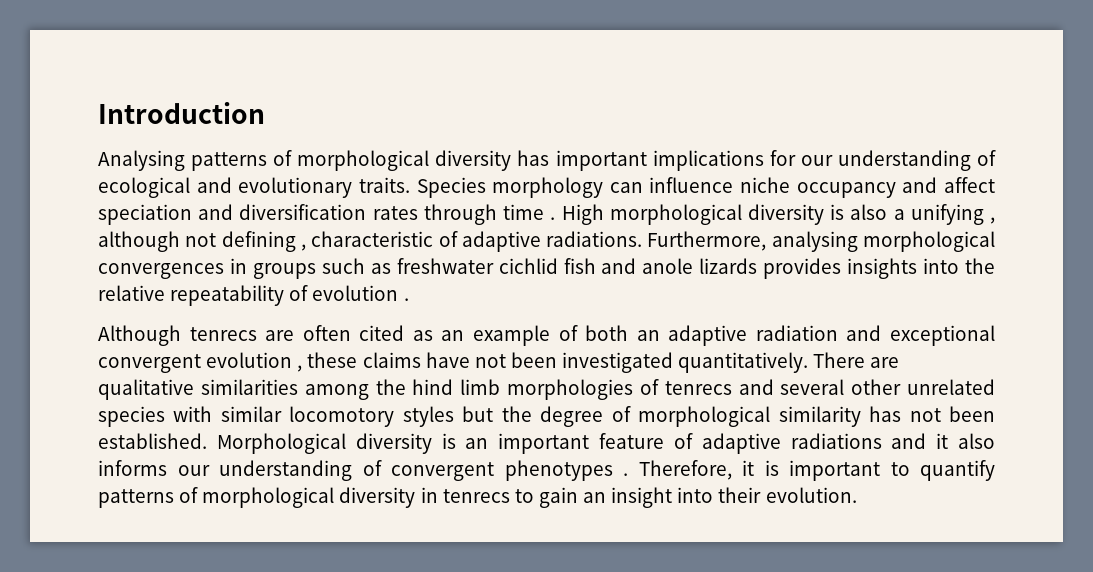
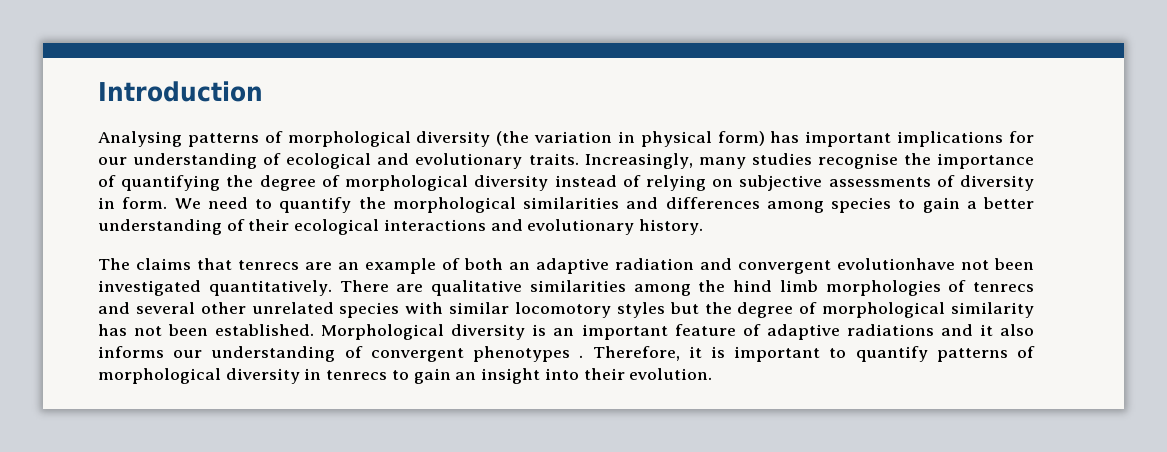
- Analysing patterns of morphological diversity has important implications for our understanding of ecological and evolutionary traits.
+ Analysing patterns of morphological diversity (the variation in physical form) has important implications for our understanding of ecological and evolutionary traits.
- Species morphology can influence niche occupancy and affect speciation and diversification rates through time . High morphological diversity is also a unifying , although not defining , characteristic of adaptive radiations. Furthermore, analysing morphological convergences in groups such as freshwater cichlid fish and anole lizards provides insights into the relative repeatability of evolution .
- Although tenrecs are often cited as an example of both an adaptive radiation and exceptional convergent evolution , these claims have not been investigated quantitatively.
+ Increasingly, many studies recognise the importance of quantifying the degree of morphological diversity instead of relying on subjective assessments of diversity in form. We need to quantify the morphological similarities and differences among species to gain a better understanding of their ecological interactions and evolutionary history.
+ The claims that tenrecs are an example of both an adaptive radiation and convergent evolutionhave not been investigated quantitatively.

